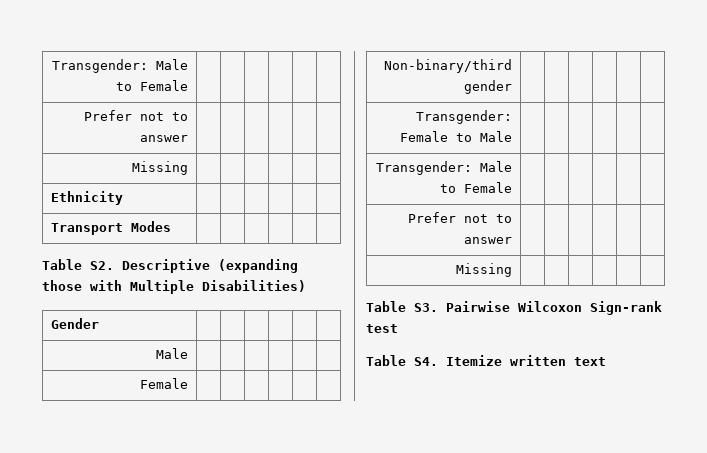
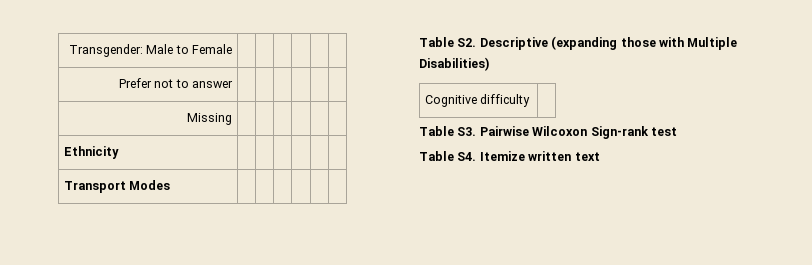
- Gender | | | | | |
- Male | | | | | |
- Female | | | | | |
- Non-binary/third gender | | | | | |
- Transgender: Female to Male | | | | | |
- Transgender: Male to Female | | | | | |
- Prefer not to answer | | | | | |
- Missing | | | | | |
+ Cognitive difficulty |

